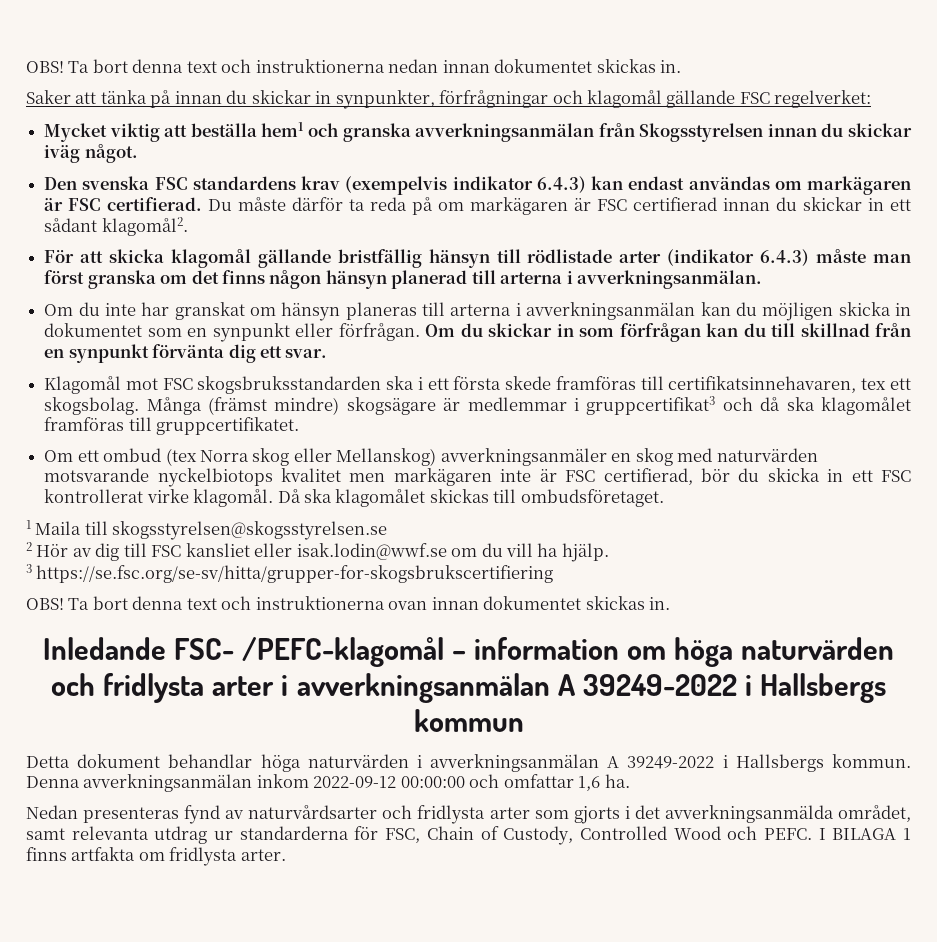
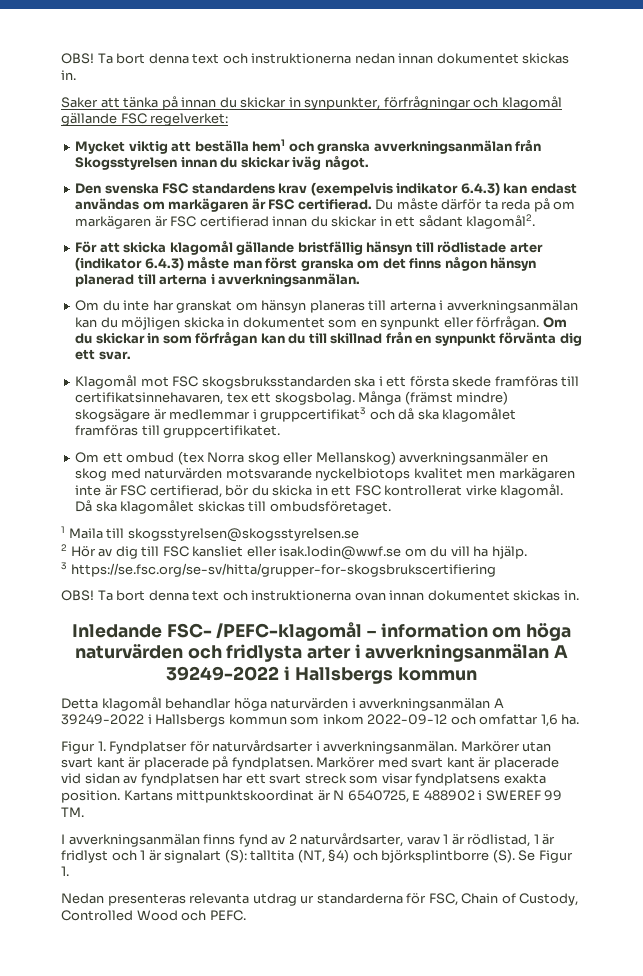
- Detta dokument behandlar höga naturvärden i avverkningsanmälan A 39249-2022 i Hallsbergs kommun. Denna avverkningsanmälan inkom 2022-09-12 00:00:00 och omfattar 1,6 ha.
+ Detta klagomål behandlar höga naturvärden i avverkningsanmälan A 39249-2022 i Hallsbergs kommun som inkom 2022-09-12 och omfattar 1,6 ha.
- Nedan presenteras fynd av naturvårdsarter och fridlysta arter som gjorts i det avverkningsanmälda området, samt relevanta utdrag ur standarderna för FSC, Chain of Custody, Controlled Wood och PEFC. I BILAGA 1 finns artfakta om fridlysta arter.
+ Figur 1. Fyndplatser för naturvårdsarter i avverkningsanmälan. Markörer utan svart kant är placerade på fyndplatsen. Markörer med svart kant är placerade vid sidan av fyndplatsen har ett svart streck som visar fyndplatsens exakta position. Kartans mittpunktskoordinat är N 6540725, E 488902 i SWEREF 99 TM.
+ I avverkningsanmälan finns fynd av 2 naturvårdsarter, varav 1 är rödlistad, 1 är fridlyst och 1 är signalart (S): talltita (NT, §4) och björksplintborre (S). Se Figur 1.
+ Nedan presenteras relevanta utdrag ur standarderna för FSC, Chain of Custody, Controlled Wood och PEFC.

